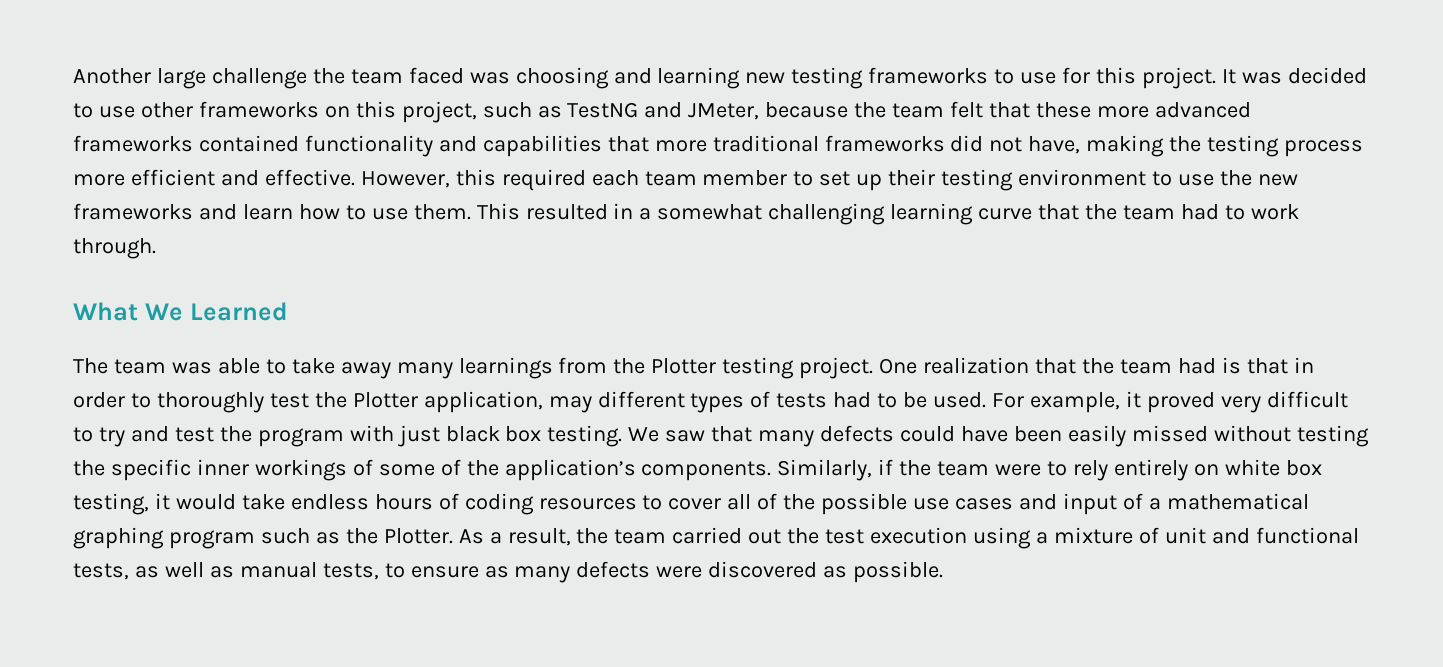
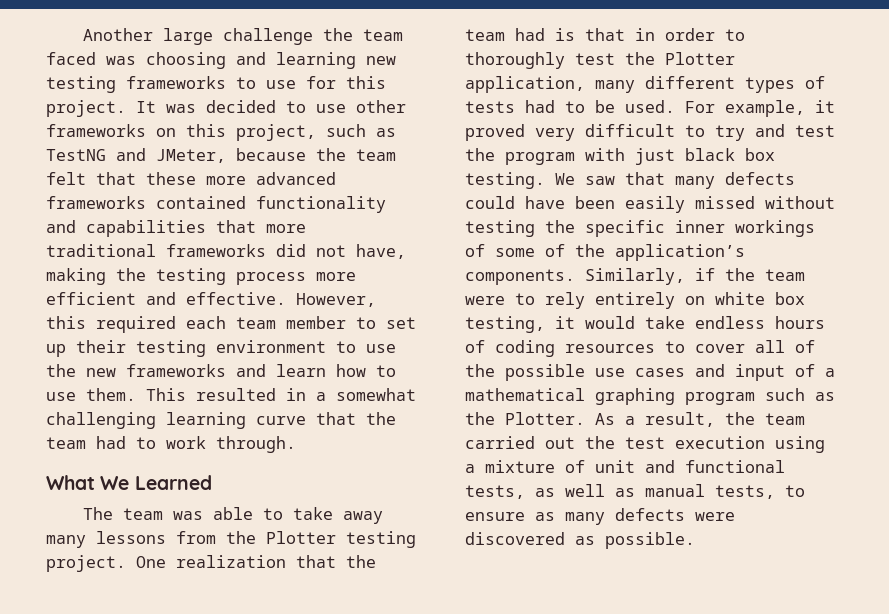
- The team was able to take away many learnings from the Plotter testing project.
+ The team was able to take away many lessons from the Plotter testing project.
- One realization that the team had is that in order to thoroughly test the Plotter application, may different types of tests had to be used.
+ One realization that the team had is that in order to thoroughly test the Plotter application, many different types of tests had to be used.

